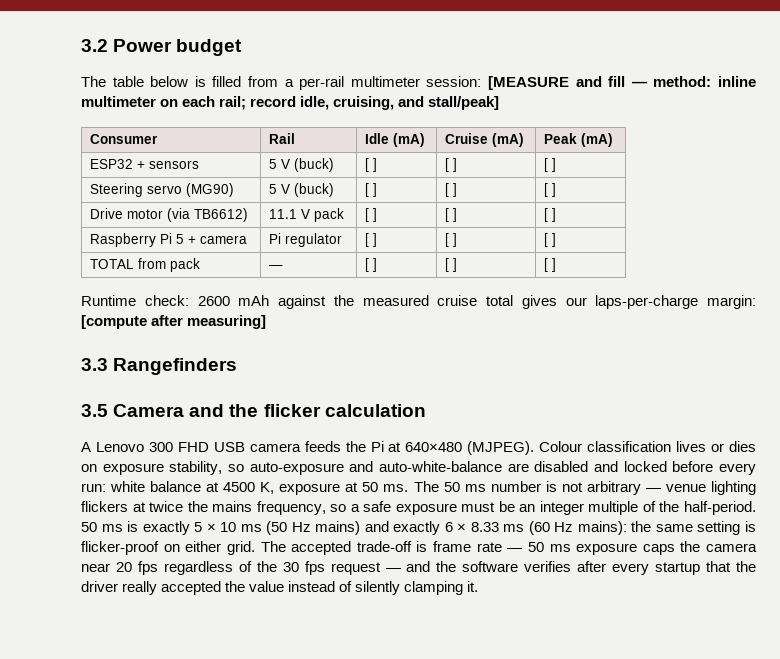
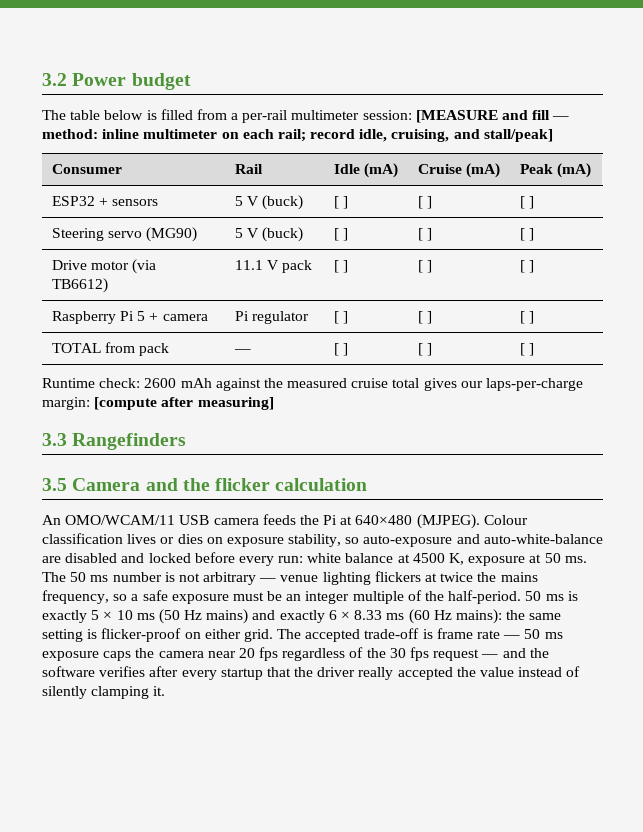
- A Lenovo 300 FHD USB camera feeds the Pi at 640×480 (MJPEG).
+ An OMO/WCAM/11 USB camera feeds the Pi at 640×480 (MJPEG).

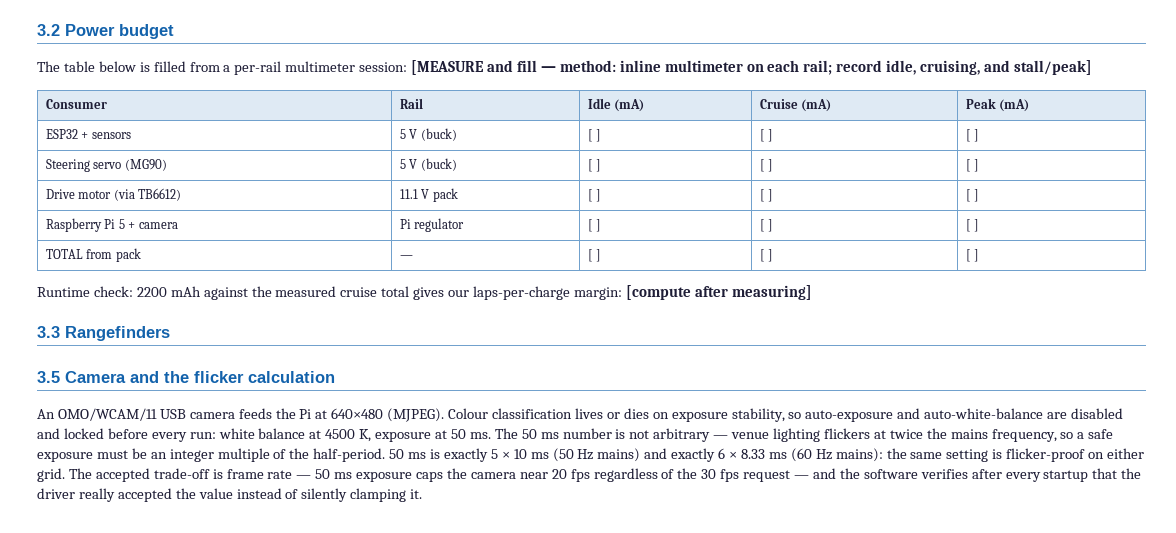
- Runtime check: 2600 mAh against the measured cruise total gives our laps-per-charge margin: [compute after measuring]
+ Runtime check: 2200 mAh against the measured cruise total gives our laps-per-charge margin: [compute after measuring]

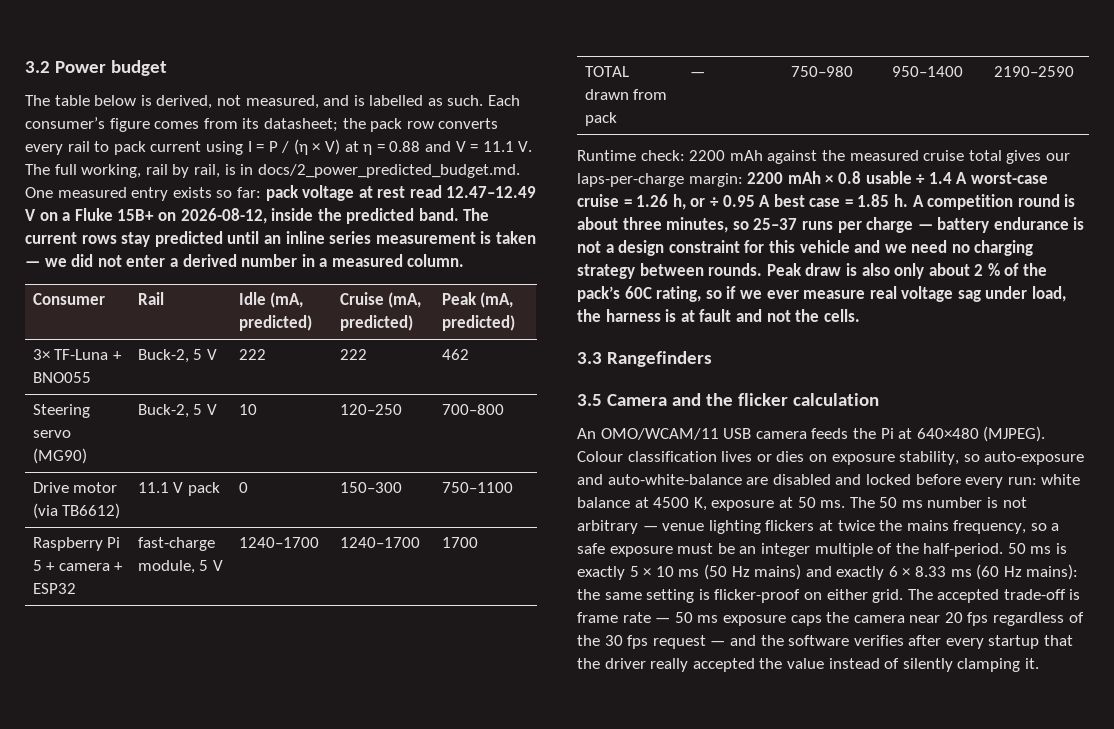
- The table below is filled from a per-rail multimeter session: [MEASURE and fill — method: inline multimeter on each rail; record idle, cruising, and stall/peak]
+ The table below is derived, not measured, and is labelled as such. Each consumer’s figure comes from its datasheet; the pack row converts every rail to pack current using I = P / (η × V) at η = 0.88 and V = 11.1 V. The full working, rail by rail, is in docs/2_power_predicted_budget.md. One measured entry exists so far: pack voltage at rest read 12.47–12.49 V on a Fluke 15B+ on 2026-08-12, inside the predicted band. The current rows stay predicted until an inline series measurement is taken — we did not enter a derived number in a measured column.
- Consumer | Rail | Idle (mA) | Cruise (mA) | Peak (mA)
- ESP32 + sensors | 5 V (buck) | [ ] | [ ] | [ ]
+ Consumer | Rail | Idle (mA, predicted) | Cruise (mA, predicted) | Peak (mA, predicted)
+ 3× TF-Luna + BNO055 | Buck-2, 5 V | 222 | 222 | 462
- Steering servo (MG90) | 5 V (buck) | [ ] | [ ] | [ ]
+ Steering servo (MG90) | Buck-2, 5 V | 10 | 120–250 | 700–800
- Drive motor (via TB6612) | 11.1 V pack | [ ] | [ ] | [ ]
+ Drive motor (via TB6612) | 11.1 V pack | 0 | 150–300 | 750–1100
- Raspberry Pi 5 + camera | Pi regulator | [ ] | [ ] | [ ]
+ Raspberry Pi 5 + camera + ESP32 | fast-charge module, 5 V | 1240–1700 | 1240–1700 | 1700
- TOTAL from pack | — | [ ] | [ ] | [ ]
+ TOTAL drawn from pack | — | 750–980 | 950–1400 | 2190–2590
- Runtime check: 2200 mAh against the measured cruise total gives our laps-per-charge margin: [compute after measuring]
+ Runtime check: 2200 mAh against the measured cruise total gives our laps-per-charge margin: 2200 mAh × 0.8 usable ÷ 1.4 A worst-case cruise = 1.26 h, or ÷ 0.95 A best case = 1.85 h. A competition round is about three minutes, so 25–37 runs per charge — battery endurance is not a design constraint for this vehicle and we need no charging strategy between rounds. Peak draw is also only about 2 % of the pack’s 60C rating, so if we ever measure real voltage sag under load, the harness is at fault and not the cells.

